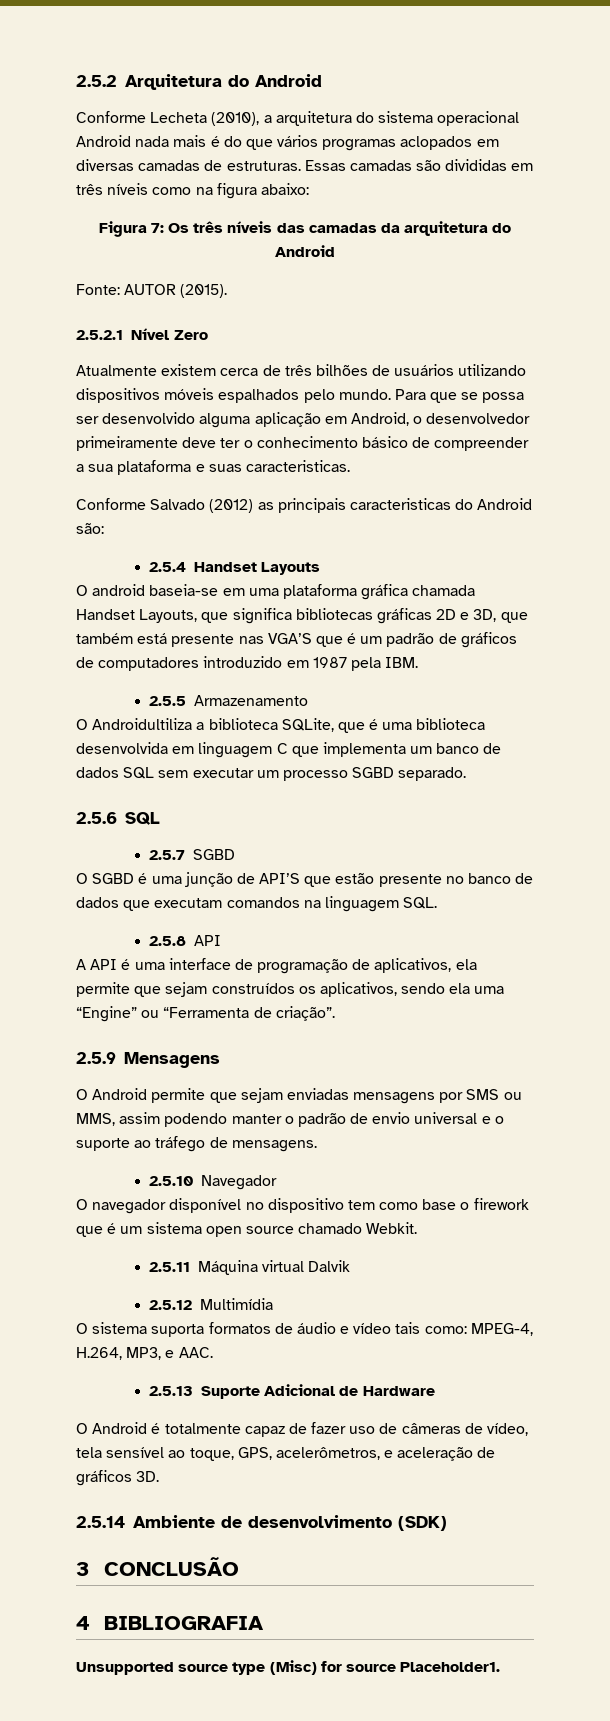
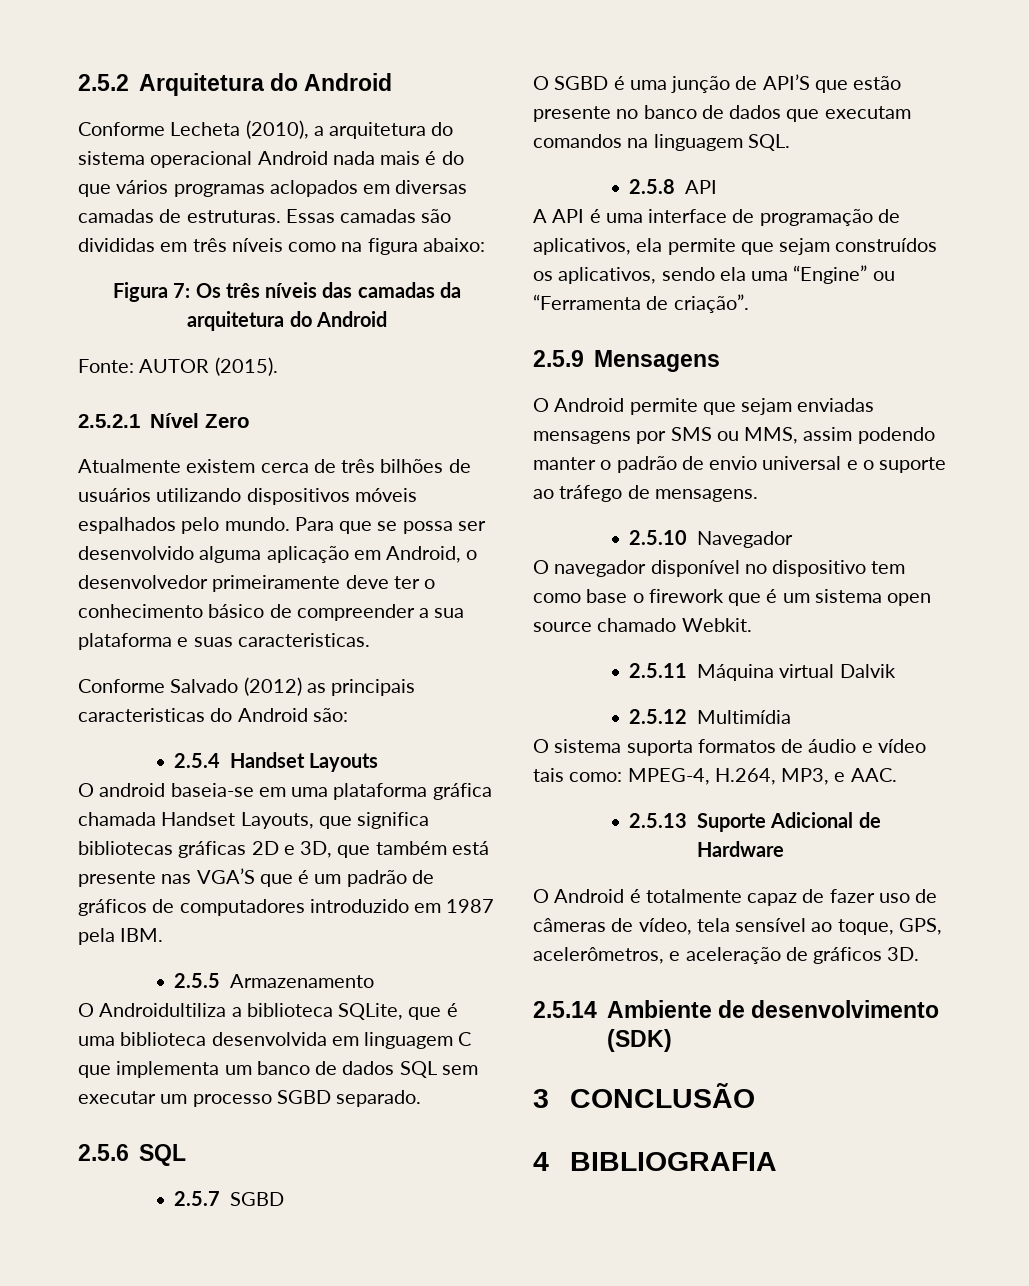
- Unsupported source type (Misc) for source Placeholder1.

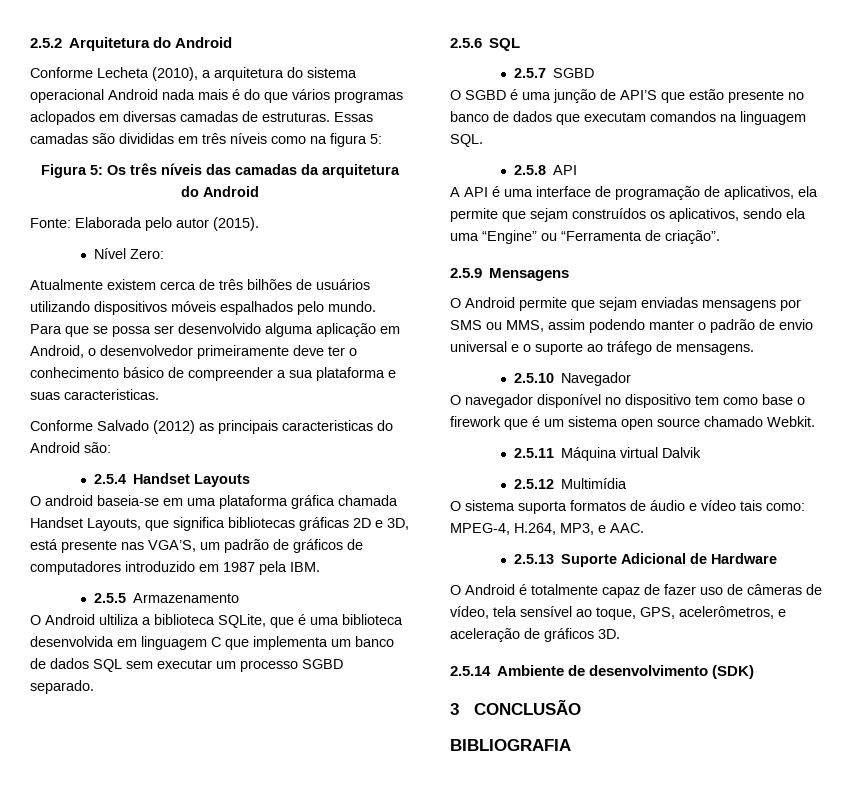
- Essas camadas são divididas em três níveis como na figura abaixo:
+ Essas camadas são divididas em três níveis como na figura 5:
- Figura 7: Os três níveis das camadas da arquitetura do Android
+ Figura 5: Os três níveis das camadas da arquitetura do Android
- Fonte: AUTOR (2015).
- 2.5.2.1 Nível Zero
+ Fonte: Elaborada pelo autor (2015).
+ Nível Zero:
- O android baseia-se em uma plataforma gráfica chamada Handset Layouts, que significa bibliotecas gráficas 2D e 3D, que também está presente nas VGA’S que é um padrão de gráficos de computadores introduzido em 1987 pela IBM.
+ O android baseia-se em uma plataforma gráfica chamada Handset Layouts, que significa bibliotecas gráficas 2D e 3D, está presente nas VGA’S, um padrão de gráficos de computadores introduzido em 1987 pela IBM.
- O Androidultiliza a biblioteca SQLite, que é uma biblioteca desenvolvida em linguagem C que implementa um banco de dados SQL sem executar um processo SGBD separado.
+ O Android ultiliza a biblioteca SQLite, que é uma biblioteca desenvolvida em linguagem C que implementa um banco de dados SQL sem executar um processo SGBD separado.
- 4 BIBLIOGRAFIA
+ BIBLIOGRAFIA

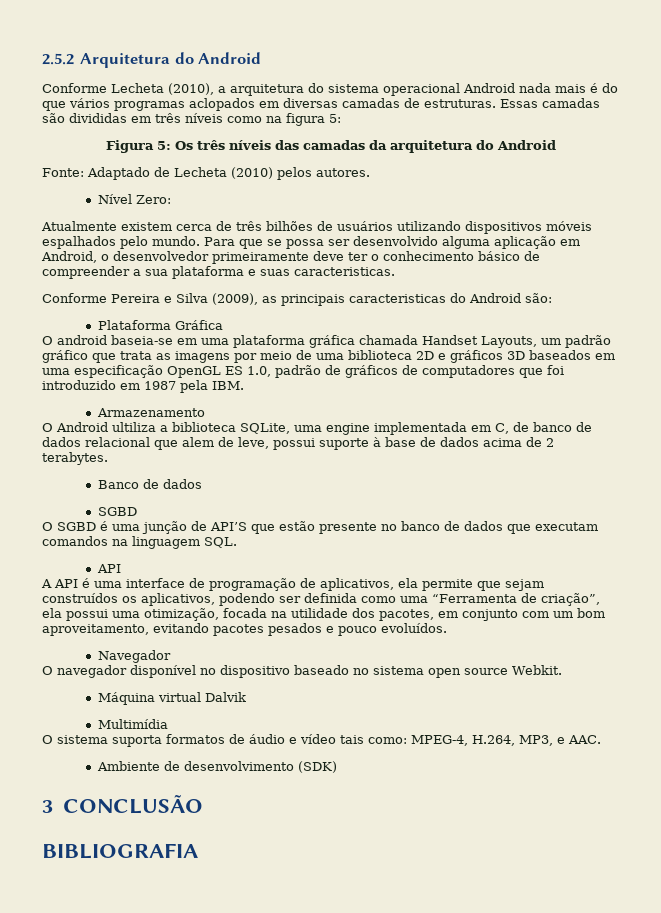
- Fonte: Elaborada pelo autor (2015).
+ Fonte: Adaptado de Lecheta (2010) pelos autores.
- Conforme Salvado (2012) as principais caracteristicas do Android são:
+ Conforme Pereira e Silva (2009), as principais caracteristicas do Android são:
- 2.5.4 Handset Layouts
+ Plataforma Gráfica
- O android baseia-se em uma plataforma gráfica chamada Handset Layouts, que significa bibliotecas gráficas 2D e 3D, está presente nas VGA’S, um padrão de gráficos de computadores introduzido em 1987 pela IBM.
+ O android baseia-se em uma plataforma gráfica chamada Handset Layouts, um padrão gráfico que trata as imagens por meio de uma biblioteca 2D e gráficos 3D baseados em uma especificação OpenGL ES 1.0, padrão de gráficos de computadores que foi introduzido em 1987 pela IBM.
- 2.5.5 Armazenamento
+ Armazenamento
- O Android ultiliza a biblioteca SQLite, que é uma biblioteca desenvolvida em linguagem C que implementa um banco de dados SQL sem executar um processo SGBD separado.
- 2.5.6 SQL
- 2.5.7 SGBD
+ O Android ultiliza a biblioteca SQLite, uma engine implementada em C, de banco de dados relacional que alem de leve, possui suporte à base de dados acima de 2 terabytes.
+ Banco de dados
+ SGBD
  O SGBD é uma junção de API’S que estão presente no banco de dados que executam comandos na linguagem SQL.
- 2.5.8 API
+ API
- A API é uma interface de programação de aplicativos, ela permite que sejam construídos os aplicativos, sendo ela uma “Engine” ou “Ferramenta de criação”.
- 2.5.9 Mensagens
- O Android permite que sejam enviadas mensagens por SMS ou MMS, assim podendo manter o padrão de envio universal e o suporte ao tráfego de mensagens.
- 2.5.10 Navegador
+ A API é uma interface de programação de aplicativos, ela permite que sejam construídos os aplicativos, podendo ser definida como uma “Ferramenta de criação”, ela possui uma otimização, focada na utilidade dos pacotes, em conjunto com um bom aproveitamento, evitando pacotes pesados e pouco evoluídos.
+ Navegador
- O navegador disponível no dispositivo tem como base o firework que é um sistema open source chamado Webkit.
+ O navegador disponível no dispositivo baseado no sistema open source Webkit.
- 2.5.11 Máquina virtual Dalvik
+ Máquina virtual Dalvik
- 2.5.12 Multimídia
+ Multimídia
- 2.5.13 Suporte Adicional de Hardware
- O Android é totalmente capaz de fazer uso de câmeras de vídeo, tela sensível ao toque, GPS, acelerômetros, e aceleração de gráficos 3D.
- 2.5.14 Ambiente de desenvolvimento (SDK)
+ Ambiente de desenvolvimento (SDK)

